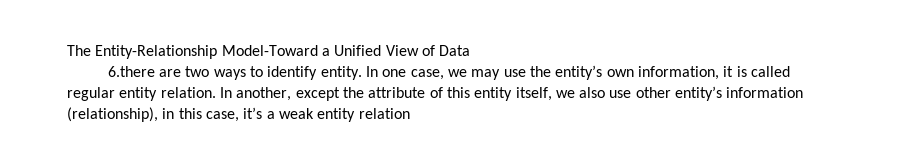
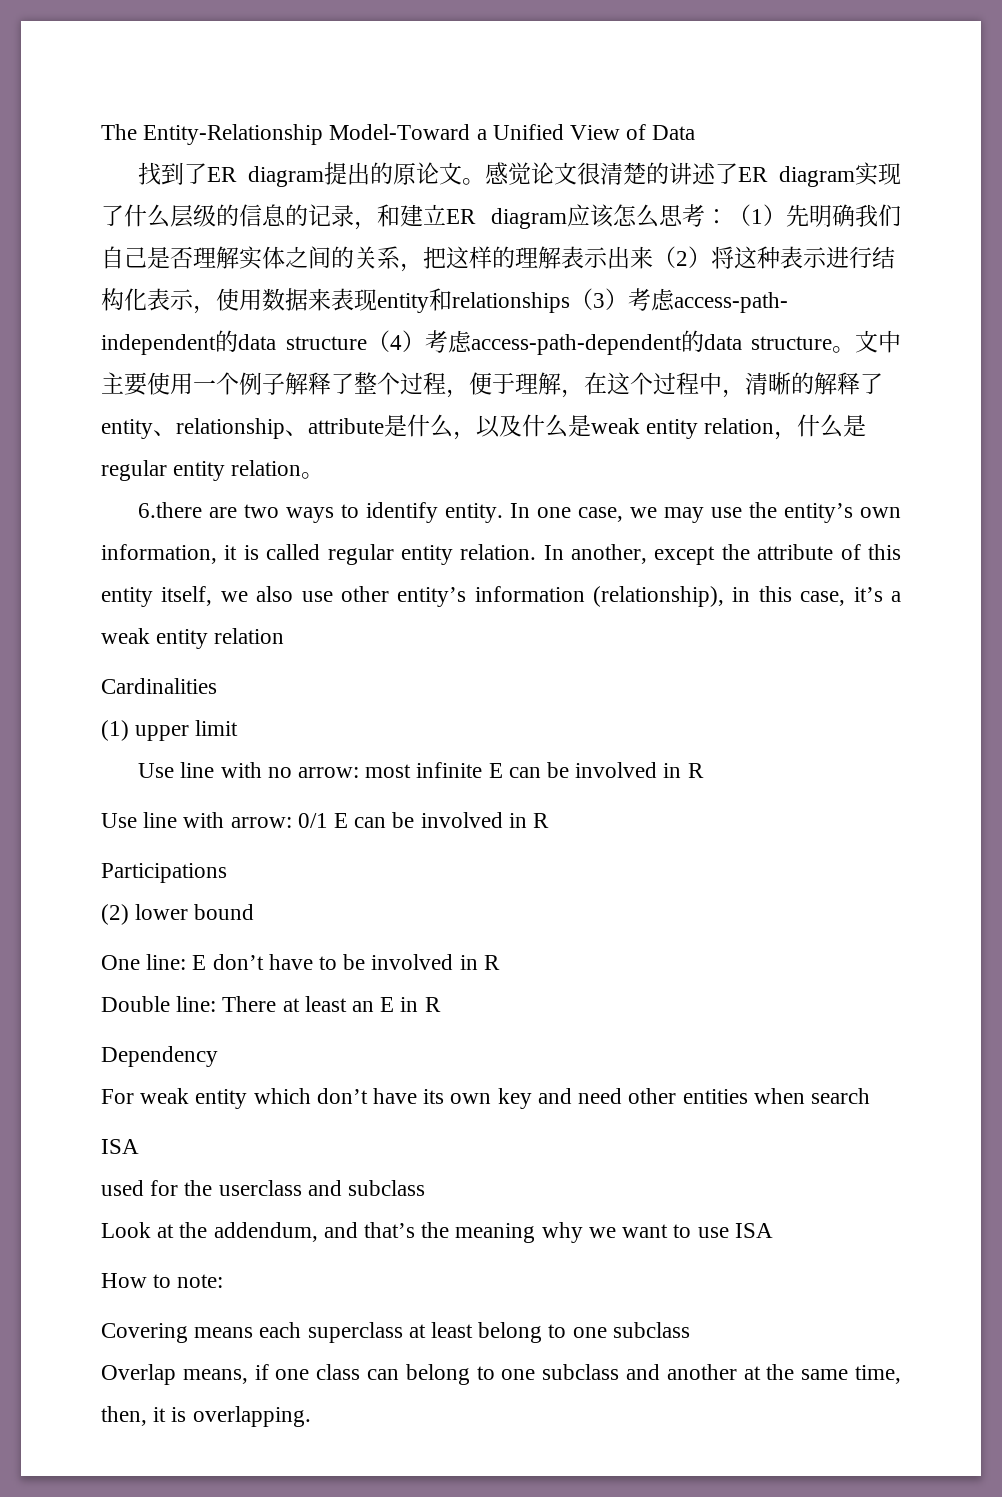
+ 找到了ER diagram提出的原论文。感觉论文很清楚的讲述了ER diagram实现了什么层级的信息的记录，和建立ER diagram应该怎么思考：（1）先明确我们自己是否理解实体之间的关系，把这样的理解表示出来（2）将这种表示进行结构化表示，使用数据来表现entity和relationships（3）考虑access-path- independent的data structure（4）考虑access-path-dependent的data structure。文中主要使用一个例子解释了整个过程，便于理解，在这个过程中，清晰的解释了entity、relationship、attribute是什么，以及什么是weak entity relation，什么是regular entity relation。
+ Cardinalities
+ (1) upper limit
+ Use line with no arrow: most infinite E can be involved in R
+ Use line with arrow: 0/1 E can be involved in R
+ Participations
+ (2) lower bound
+ One line: E don’t have to be involved in R
+ Double line: There at least an E in R
+ Dependency
+ For weak entity which don’t have its own key and need other entities when search
+ ISA
+ used for the userclass and subclass
+ Look at the addendum, and that’s the meaning why we want to use ISA
+ How to note:
+ Covering means each superclass at least belong to one subclass
+ Overlap means, if one class can belong to one subclass and another at the same time, then, it is overlapping.

